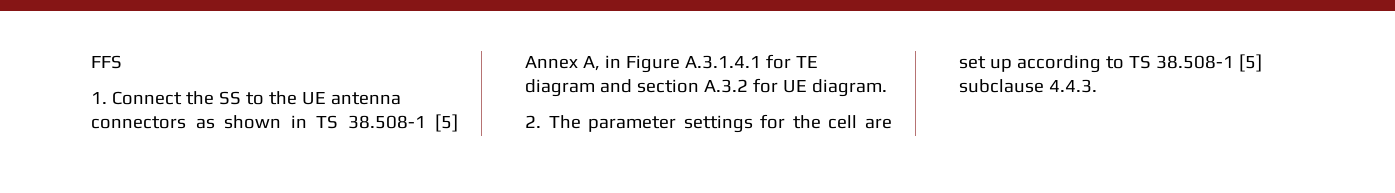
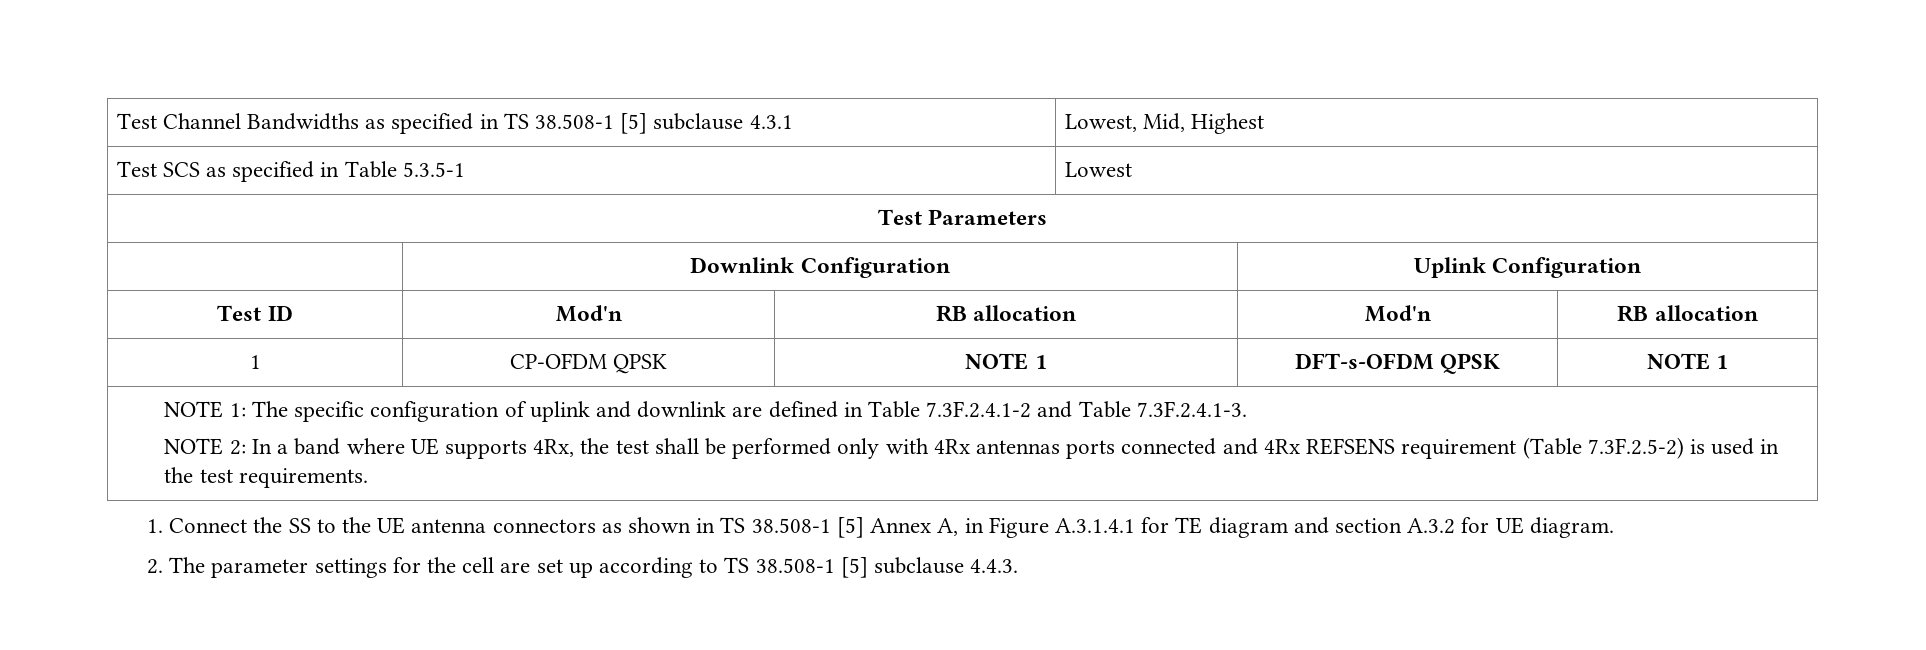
- FFS
+ Test Channel Bandwidths as specified in TS 38.508-1 [5] subclause 4.3.1 | Lowest, Mid, Highest
+ Test SCS as specified in Table 5.3.5-1 | Lowest
+ Test Parameters
+ | Downlink Configuration | Uplink Configuration
+ Test ID | Mod'n | RB allocation | Mod'n | RB allocation
+ 1 | CP-OFDM QPSK | NOTE 1 | DFT-s-OFDM QPSK | NOTE 1
+ NOTE 1: The specific configuration of uplink and downlink are defined in Table 7.3F.2.4.1-2 and Table 7.3F.2.4.1-3.
+ NOTE 2: In a band where UE supports 4Rx, the test shall be performed only with 4Rx antennas ports connected and 4Rx REFSENS requirement (Table 7.3F.2.5-2) is used in the test requirements.

